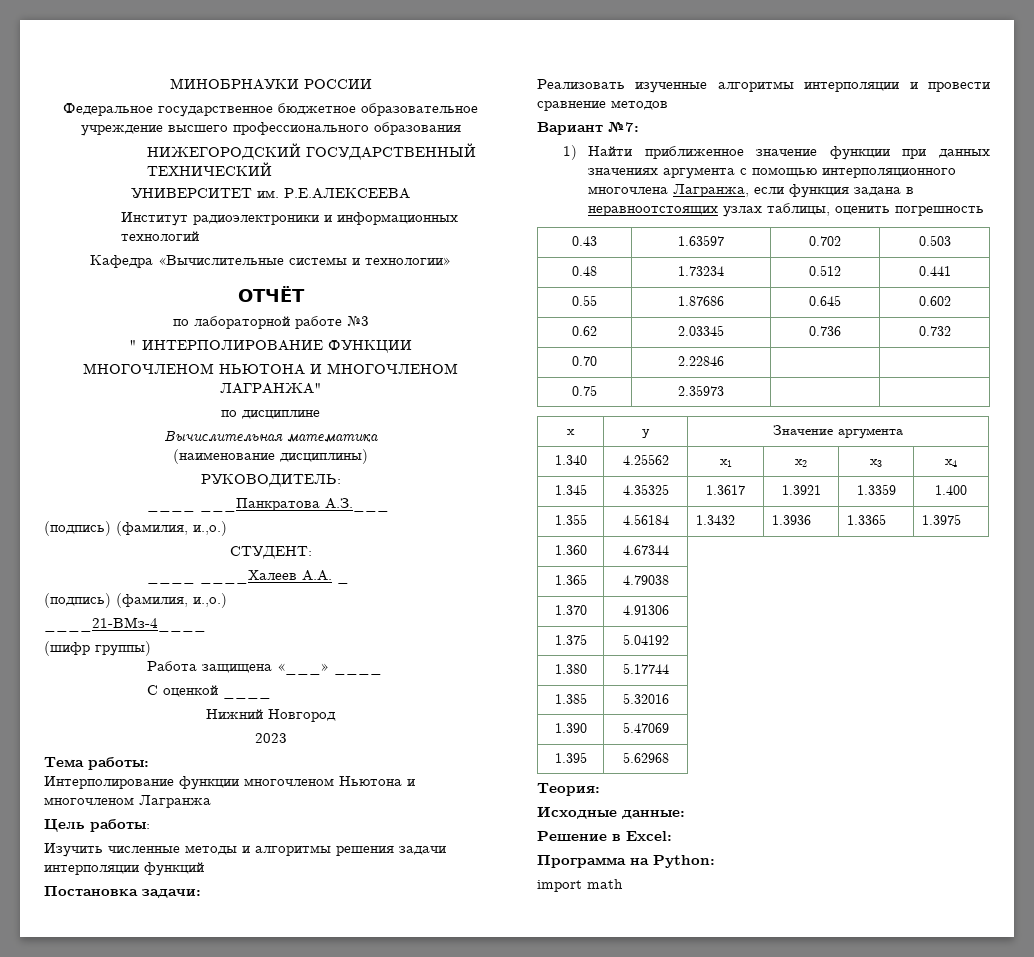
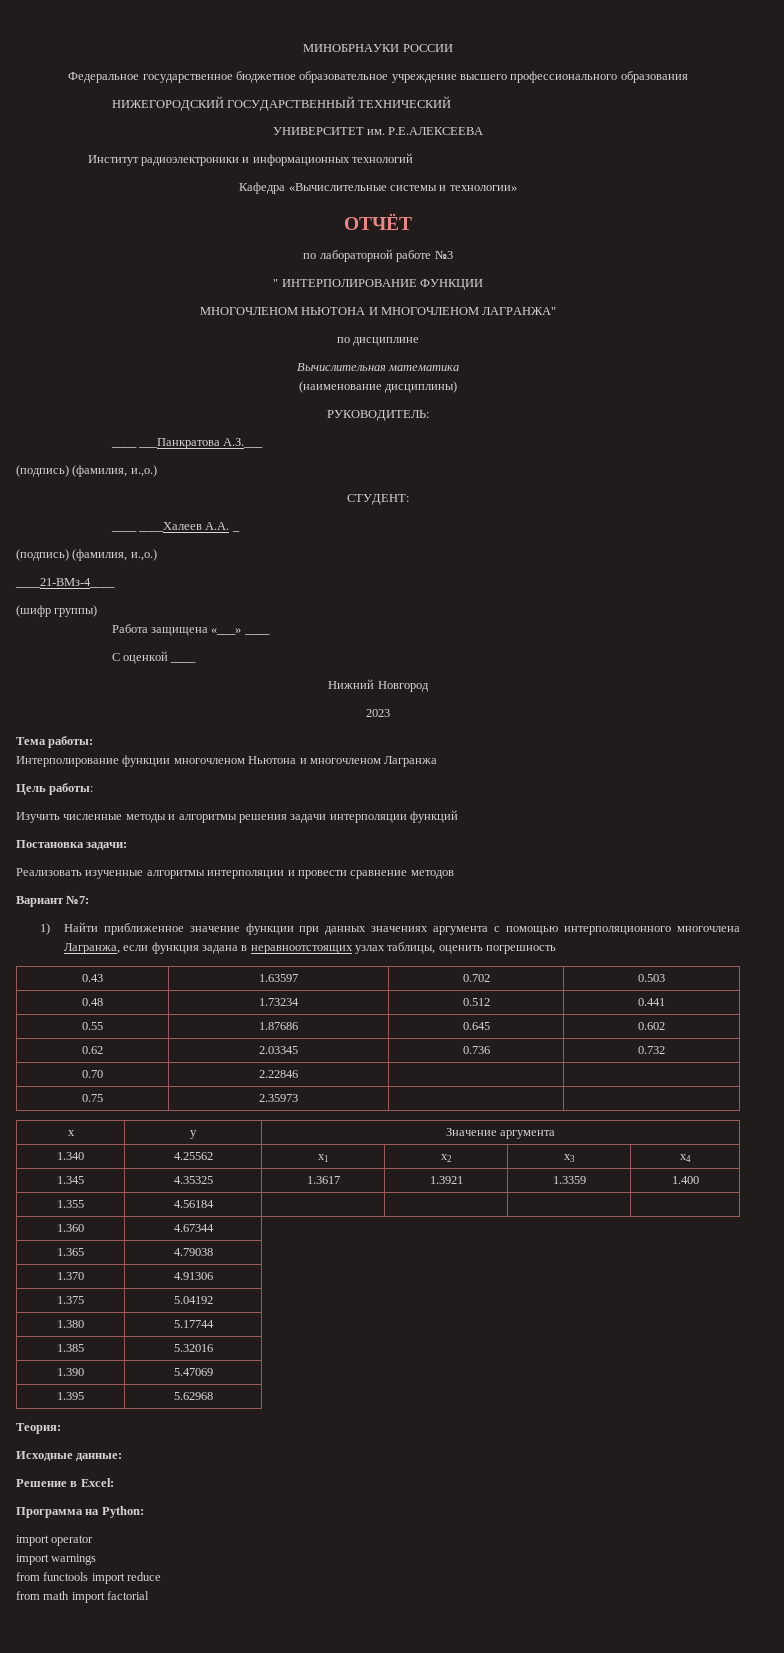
- 1.355 | 4.56184 | 1.3432 | 1.3936 | 1.3365 | 1.3975
+ 1.355 | 4.56184 | | | |
- import math
+ import operator
+ import warnings
+ from functools import reduce
+ from math import factorial

